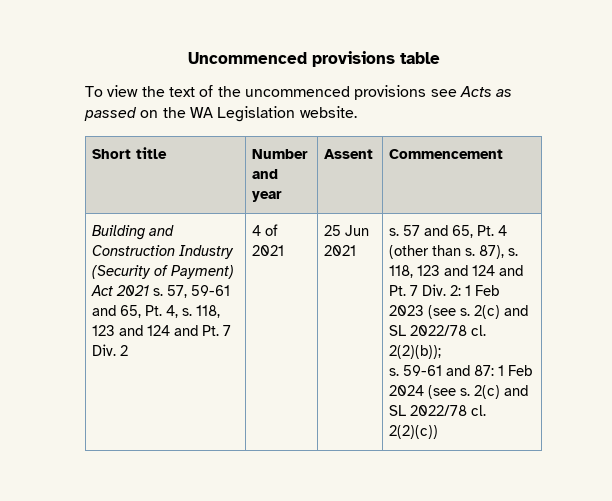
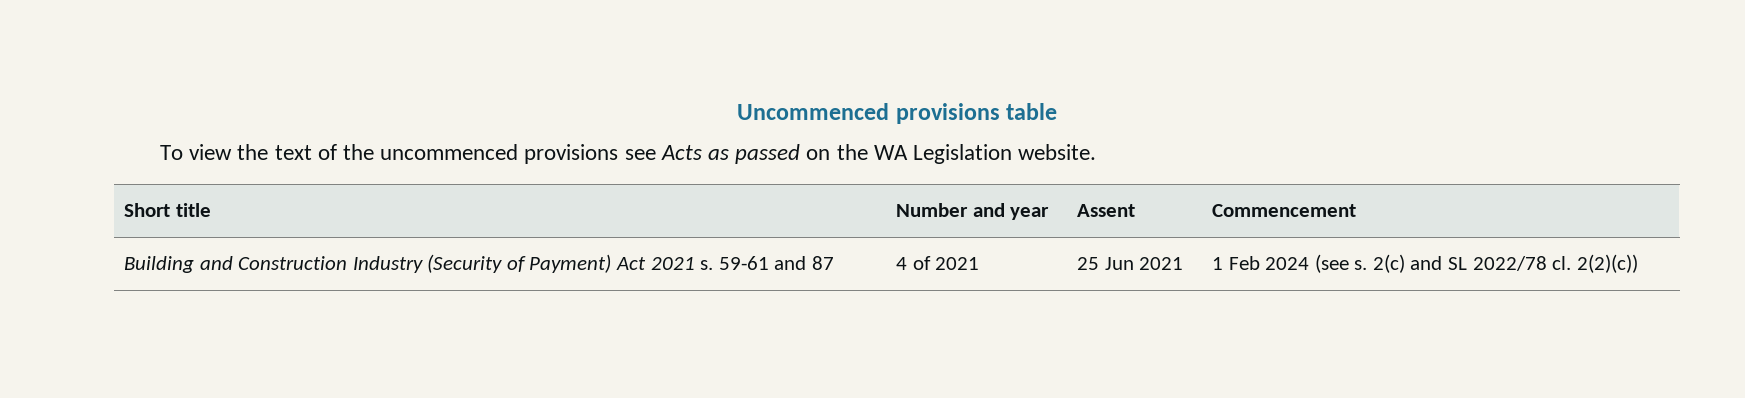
- 57, 59-61 and 65, Pt. 4, s. 118, 123 and 124 and Pt. 7 Div. 2
+ 59-61 and 87
- s. 57 and 65, Pt. 4 (other than s. 87), s. 118, 123 and 124 and Pt. 7 Div. 2: 1 Feb 2023 (see s. 2(c) and SL 2022/78 cl. 2(2)(b));
- s. 59-61 and 87: 1 Feb 2024 (see s.
+ 1 Feb 2024 (see s.

